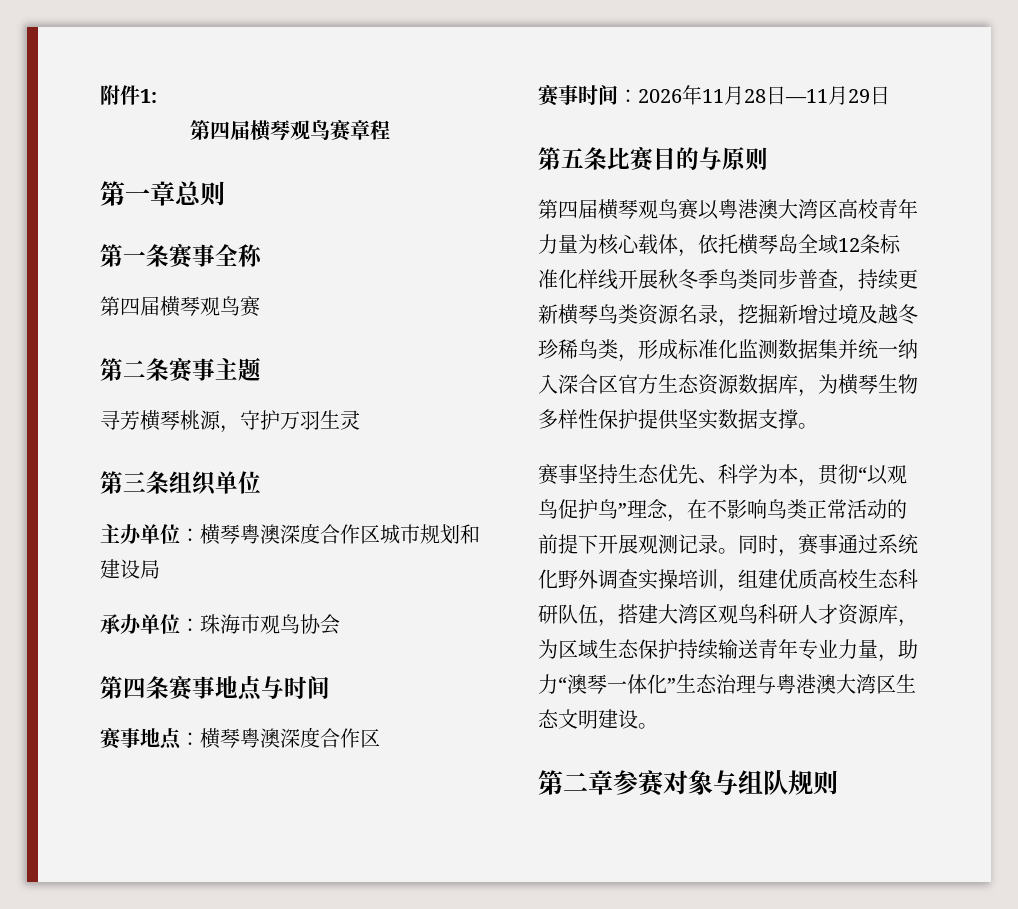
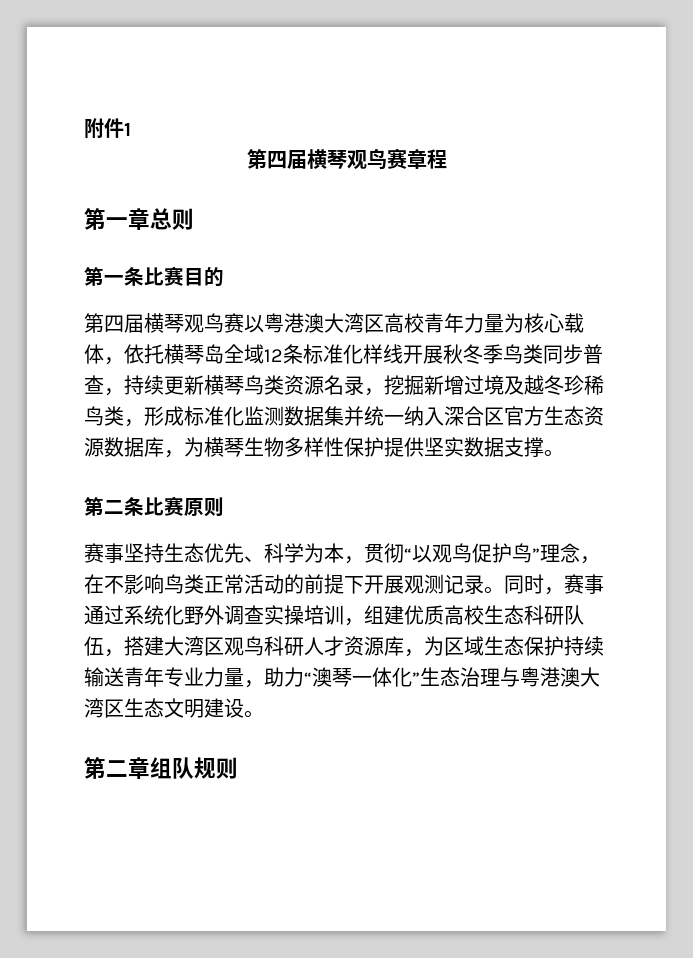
- 附件1:
+ 附件1
- 第一条赛事全称
- 第四届横琴观鸟赛
- 第二条赛事主题
- 寻芳横琴桃源，守护万羽生灵
- 第三条组织单位
- 主办单位：横琴粤澳深度合作区城市规划和建设局
- 承办单位：珠海市观鸟协会
- 第四条赛事地点与时间
- 赛事地点：横琴粤澳深度合作区
- 赛事时间：2026年11月28日—11月29日
- 第五条比赛目的与原则
+ 第一条比赛目的
+ 第二条比赛原则
- 第二章参赛对象与组队规则
+ 第二章组队规则

